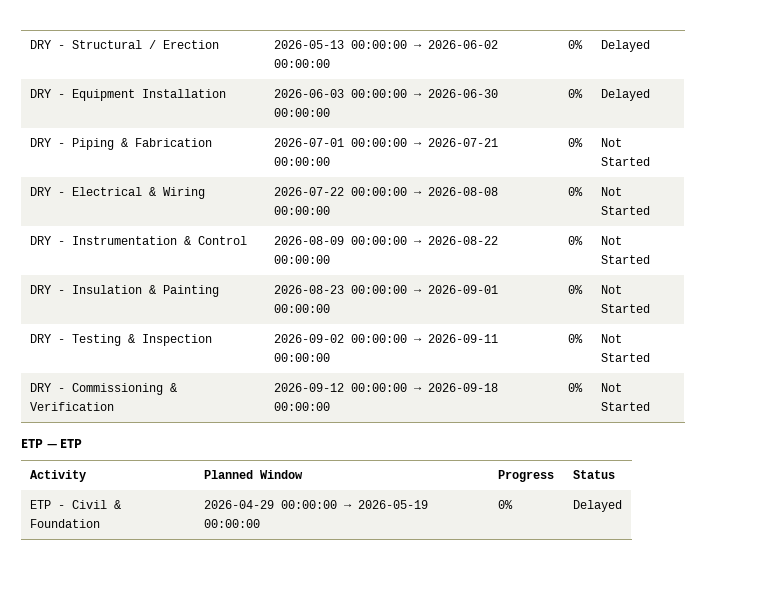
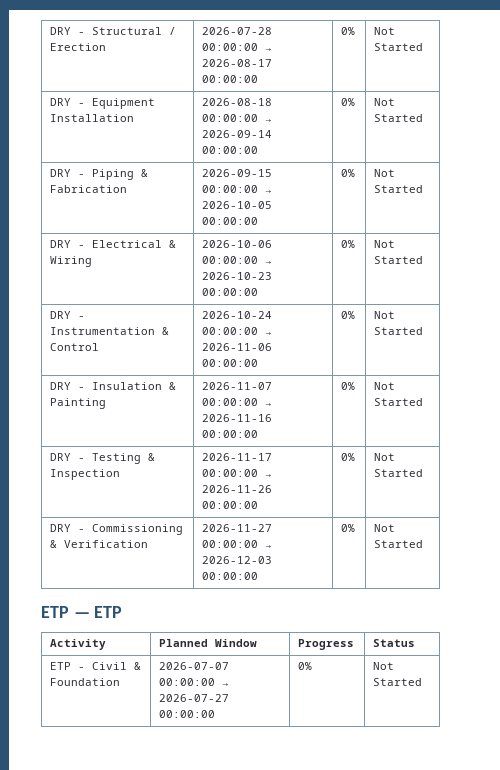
- DRY - Structural / Erection | 2026-05-13 00:00:00 → 2026-06-02 00:00:00 | 0% | Delayed
+ DRY - Structural / Erection | 2026-07-28 00:00:00 → 2026-08-17 00:00:00 | 0% | Not Started
- DRY - Equipment Installation | 2026-06-03 00:00:00 → 2026-06-30 00:00:00 | 0% | Delayed
+ DRY - Equipment Installation | 2026-08-18 00:00:00 → 2026-09-14 00:00:00 | 0% | Not Started
- DRY - Piping & Fabrication | 2026-07-01 00:00:00 → 2026-07-21 00:00:00 | 0% | Not Started
+ DRY - Piping & Fabrication | 2026-09-15 00:00:00 → 2026-10-05 00:00:00 | 0% | Not Started
- DRY - Electrical & Wiring | 2026-07-22 00:00:00 → 2026-08-08 00:00:00 | 0% | Not Started
+ DRY - Electrical & Wiring | 2026-10-06 00:00:00 → 2026-10-23 00:00:00 | 0% | Not Started
- DRY - Instrumentation & Control | 2026-08-09 00:00:00 → 2026-08-22 00:00:00 | 0% | Not Started
+ DRY - Instrumentation & Control | 2026-10-24 00:00:00 → 2026-11-06 00:00:00 | 0% | Not Started
- DRY - Insulation & Painting | 2026-08-23 00:00:00 → 2026-09-01 00:00:00 | 0% | Not Started
+ DRY - Insulation & Painting | 2026-11-07 00:00:00 → 2026-11-16 00:00:00 | 0% | Not Started
- DRY - Testing & Inspection | 2026-09-02 00:00:00 → 2026-09-11 00:00:00 | 0% | Not Started
+ DRY - Testing & Inspection | 2026-11-17 00:00:00 → 2026-11-26 00:00:00 | 0% | Not Started
- DRY - Commissioning & Verification | 2026-09-12 00:00:00 → 2026-09-18 00:00:00 | 0% | Not Started
+ DRY - Commissioning & Verification | 2026-11-27 00:00:00 → 2026-12-03 00:00:00 | 0% | Not Started
- ETP - Civil & Foundation | 2026-04-29 00:00:00 → 2026-05-19 00:00:00 | 0% | Delayed
+ ETP - Civil & Foundation | 2026-07-07 00:00:00 → 2026-07-27 00:00:00 | 0% | Not Started

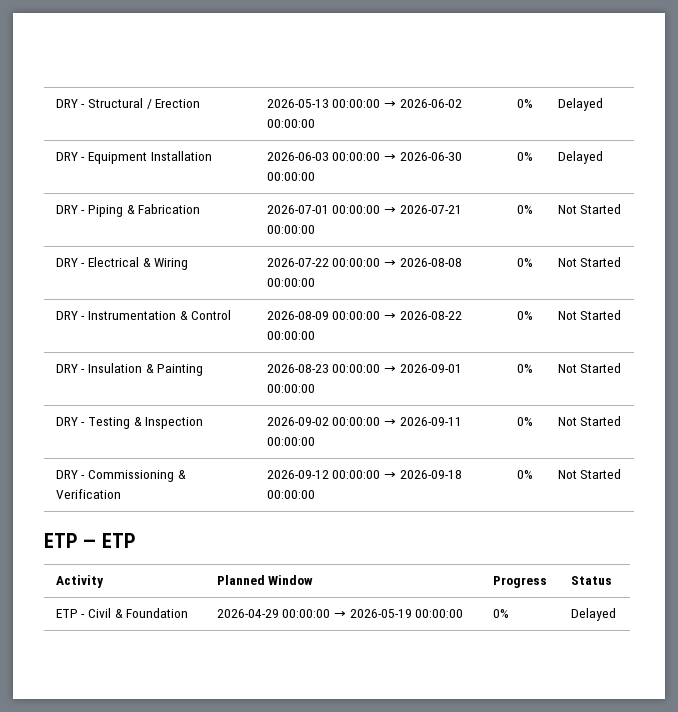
- DRY - Structural / Erection | 2026-07-28 00:00:00 → 2026-08-17 00:00:00 | 0% | Not Started
+ DRY - Structural / Erection | 2026-05-13 00:00:00 → 2026-06-02 00:00:00 | 0% | Delayed
- DRY - Equipment Installation | 2026-08-18 00:00:00 → 2026-09-14 00:00:00 | 0% | Not Started
+ DRY - Equipment Installation | 2026-06-03 00:00:00 → 2026-06-30 00:00:00 | 0% | Delayed
- DRY - Piping & Fabrication | 2026-09-15 00:00:00 → 2026-10-05 00:00:00 | 0% | Not Started
+ DRY - Piping & Fabrication | 2026-07-01 00:00:00 → 2026-07-21 00:00:00 | 0% | Not Started
- DRY - Electrical & Wiring | 2026-10-06 00:00:00 → 2026-10-23 00:00:00 | 0% | Not Started
+ DRY - Electrical & Wiring | 2026-07-22 00:00:00 → 2026-08-08 00:00:00 | 0% | Not Started
- DRY - Instrumentation & Control | 2026-10-24 00:00:00 → 2026-11-06 00:00:00 | 0% | Not Started
+ DRY - Instrumentation & Control | 2026-08-09 00:00:00 → 2026-08-22 00:00:00 | 0% | Not Started
- DRY - Insulation & Painting | 2026-11-07 00:00:00 → 2026-11-16 00:00:00 | 0% | Not Started
+ DRY - Insulation & Painting | 2026-08-23 00:00:00 → 2026-09-01 00:00:00 | 0% | Not Started
- DRY - Testing & Inspection | 2026-11-17 00:00:00 → 2026-11-26 00:00:00 | 0% | Not Started
+ DRY - Testing & Inspection | 2026-09-02 00:00:00 → 2026-09-11 00:00:00 | 0% | Not Started
- DRY - Commissioning & Verification | 2026-11-27 00:00:00 → 2026-12-03 00:00:00 | 0% | Not Started
+ DRY - Commissioning & Verification | 2026-09-12 00:00:00 → 2026-09-18 00:00:00 | 0% | Not Started
- ETP - Civil & Foundation | 2026-07-07 00:00:00 → 2026-07-27 00:00:00 | 0% | Not Started
+ ETP - Civil & Foundation | 2026-04-29 00:00:00 → 2026-05-19 00:00:00 | 0% | Delayed

